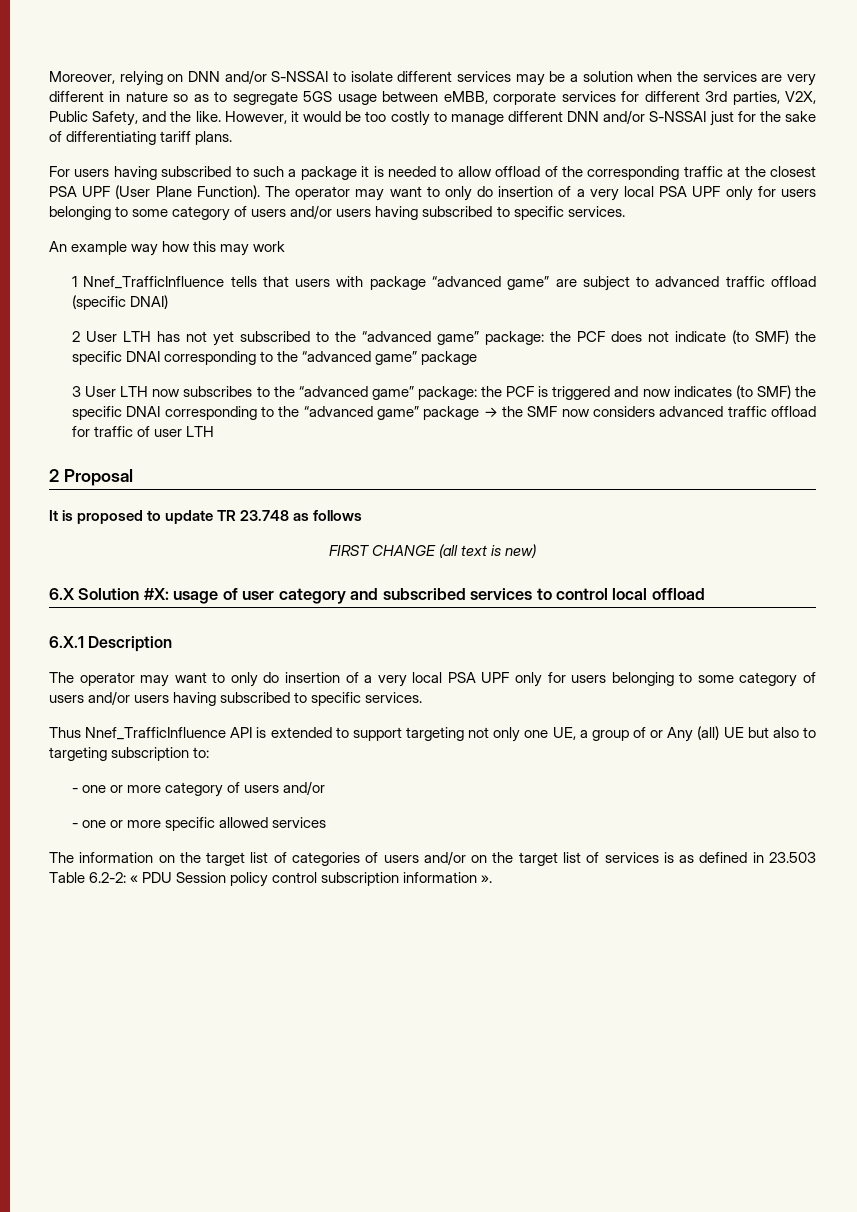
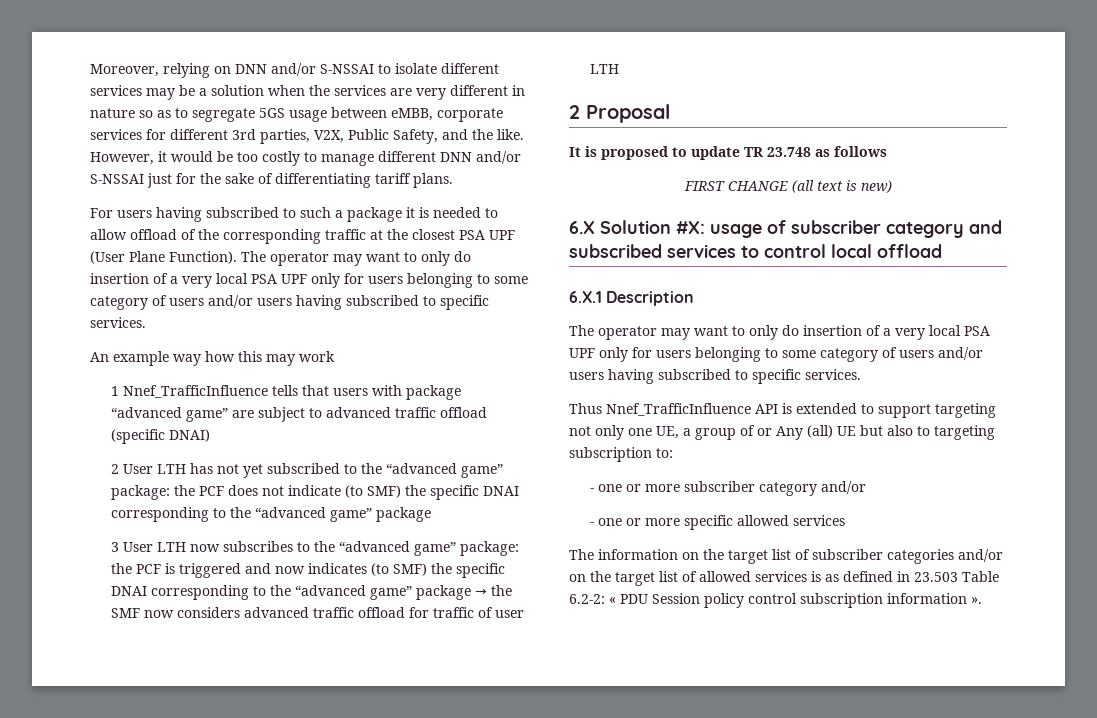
- 6.X Solution #X: usage of user category and subscribed services to control local offload
+ 6.X Solution #X: usage of subscriber category and subscribed services to control local offload
- - one or more category of users and/or
+ - one or more subscriber category and/or
- The information on the target list of categories of users and/or on the target list of services is as defined in 23.503 Table 6.2-2: « PDU Session policy control subscription information ».
+ The information on the target list of subscriber categories and/or on the target list of allowed services is as defined in 23.503 Table 6.2-2: « PDU Session policy control subscription information ».

